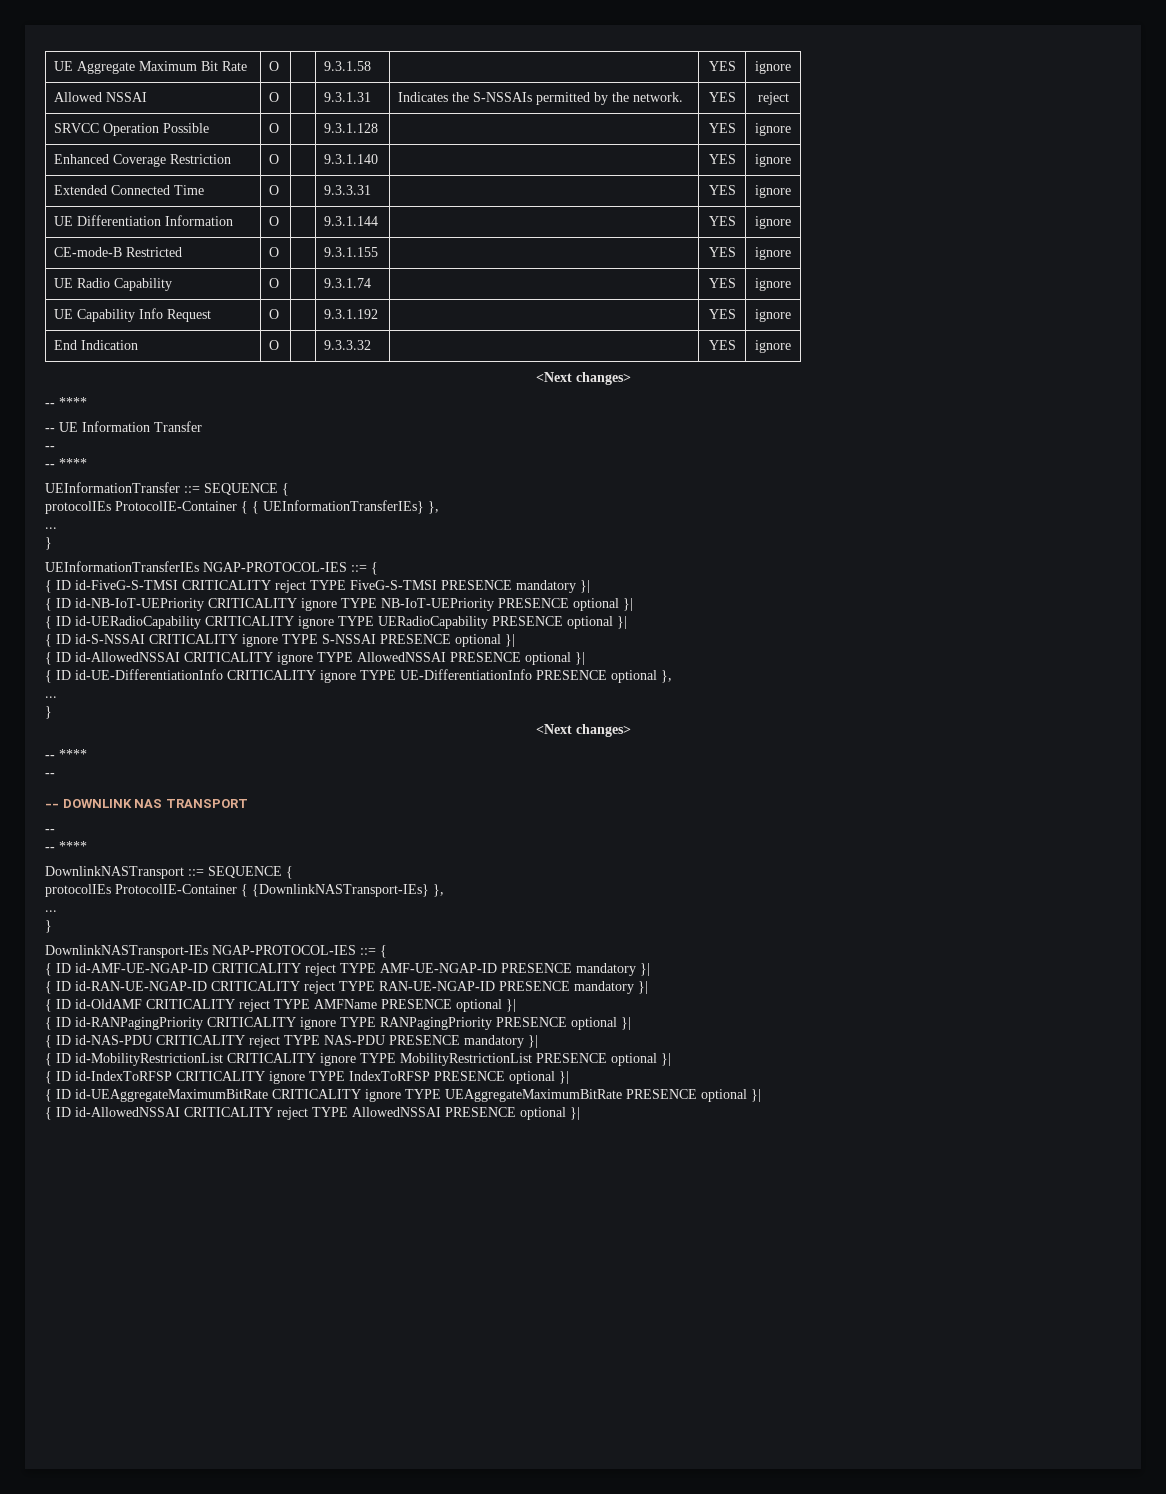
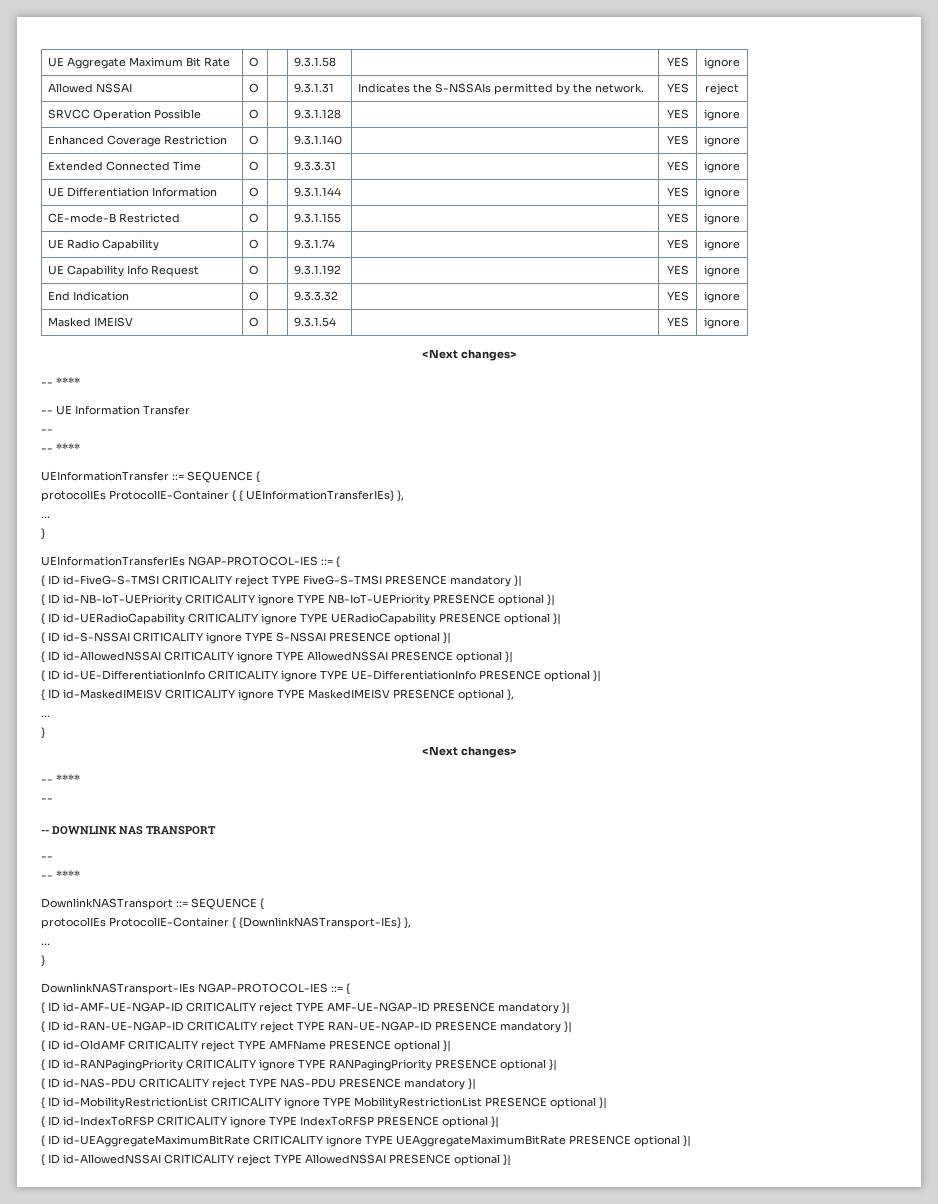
+ Masked IMEISV | O | | 9.3.1.54 | | YES | ignore
- { ID id-UE-DifferentiationInfo CRITICALITY ignore TYPE UE-DifferentiationInfo PRESENCE optional },
+ { ID id-UE-DifferentiationInfo CRITICALITY ignore TYPE UE-DifferentiationInfo PRESENCE optional }|
+ { ID id-MaskedIMEISV CRITICALITY ignore TYPE MaskedIMEISV PRESENCE optional },

